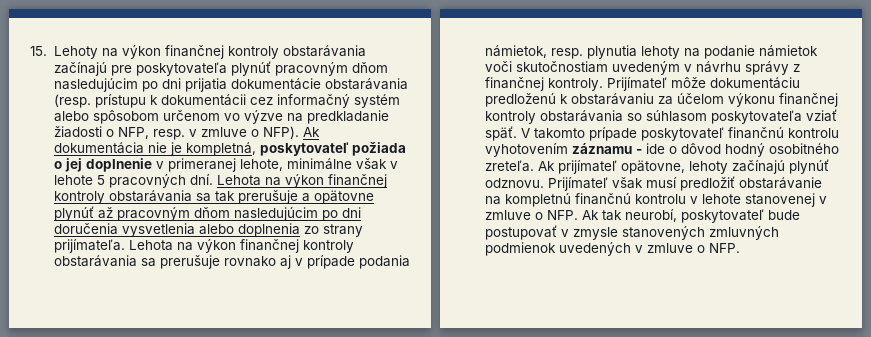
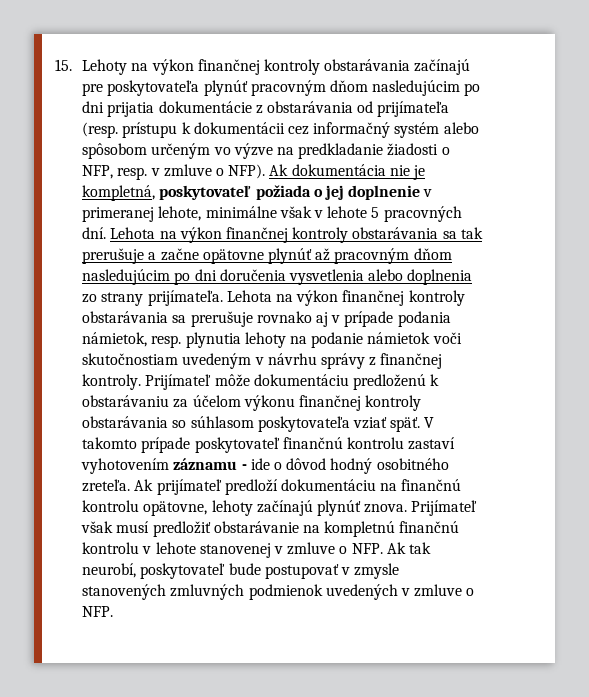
- 15. Lehoty na výkon finančnej kontroly obstarávania začínajú pre poskytovateľa plynúť pracovným dňom nasledujúcim po dni prijatia dokumentácie obstarávania (resp. prístupu k dokumentácii cez informačný systém alebo spôsobom určenom vo výzve na predkladanie žiadosti o NFP, resp. v zmluve o NFP).
+ 15. Lehoty na výkon finančnej kontroly obstarávania začínajú pre poskytovateľa plynúť pracovným dňom nasledujúcim po dni prijatia dokumentácie z obstarávania od prijímateľa (resp. prístupu k dokumentácii cez informačný systém alebo spôsobom určeným vo výzve na predkladanie žiadosti o NFP, resp. v zmluve o NFP).
- Lehota na výkon finančnej kontroly obstarávania sa tak prerušuje a opätovne plynúť až pracovným dňom nasledujúcim po dni doručenia vysvetlenia alebo doplnenia zo strany prijímateľa.
+ Lehota na výkon finančnej kontroly obstarávania sa tak prerušuje a začne opätovne plynúť až pracovným dňom nasledujúcim po dni doručenia vysvetlenia alebo doplnenia zo strany prijímateľa.
- V takomto prípade poskytovateľ finančnú kontrolu vyhotovením záznamu - ide o dôvod hodný osobitného zreteľa.
+ V takomto prípade poskytovateľ finančnú kontrolu zastaví vyhotovením záznamu - ide o dôvod hodný osobitného zreteľa.
- Ak prijímateľ opätovne, lehoty začínajú plynúť odznovu.
+ Ak prijímateľ predloží dokumentáciu na finančnú kontrolu opätovne, lehoty začínajú plynúť znova.

